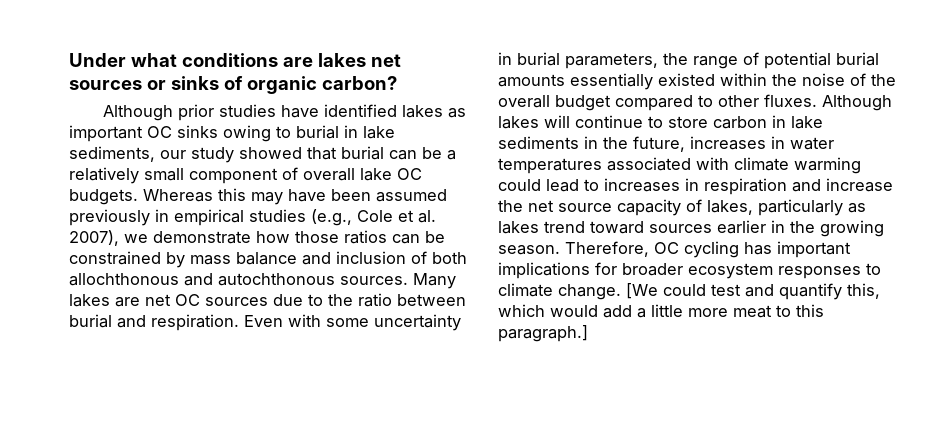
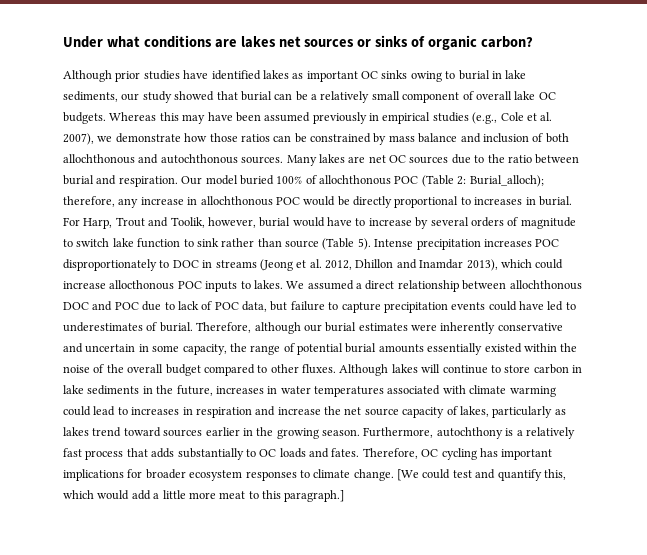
- Even with some uncertainty in burial parameters, the range of potential burial amounts essentially existed within the noise of the overall budget compared to other fluxes.
+ Our model buried 100% of allochthonous POC (Table 2: Burial_alloch); therefore, any increase in allochthonous POC would be directly proportional to increases in burial. For Harp, Trout and Toolik, however, burial would have to increase by several orders of magnitude to switch lake function to sink rather than source (Table 5). Intense precipitation increases POC disproportionately to DOC in streams (Jeong et al. 2012, Dhillon and Inamdar 2013), which could increase allocthonous POC inputs to lakes. We assumed a direct relationship between allochthonous DOC and POC due to lack of POC data, but failure to capture precipitation events could have led to underestimates of burial. Therefore, although our burial estimates were inherently conservative and uncertain in some capacity, the range of potential burial amounts essentially existed within the noise of the overall budget compared to other fluxes.
+ Furthermore, autochthony is a relatively fast process that adds substantially to OC loads and fates.

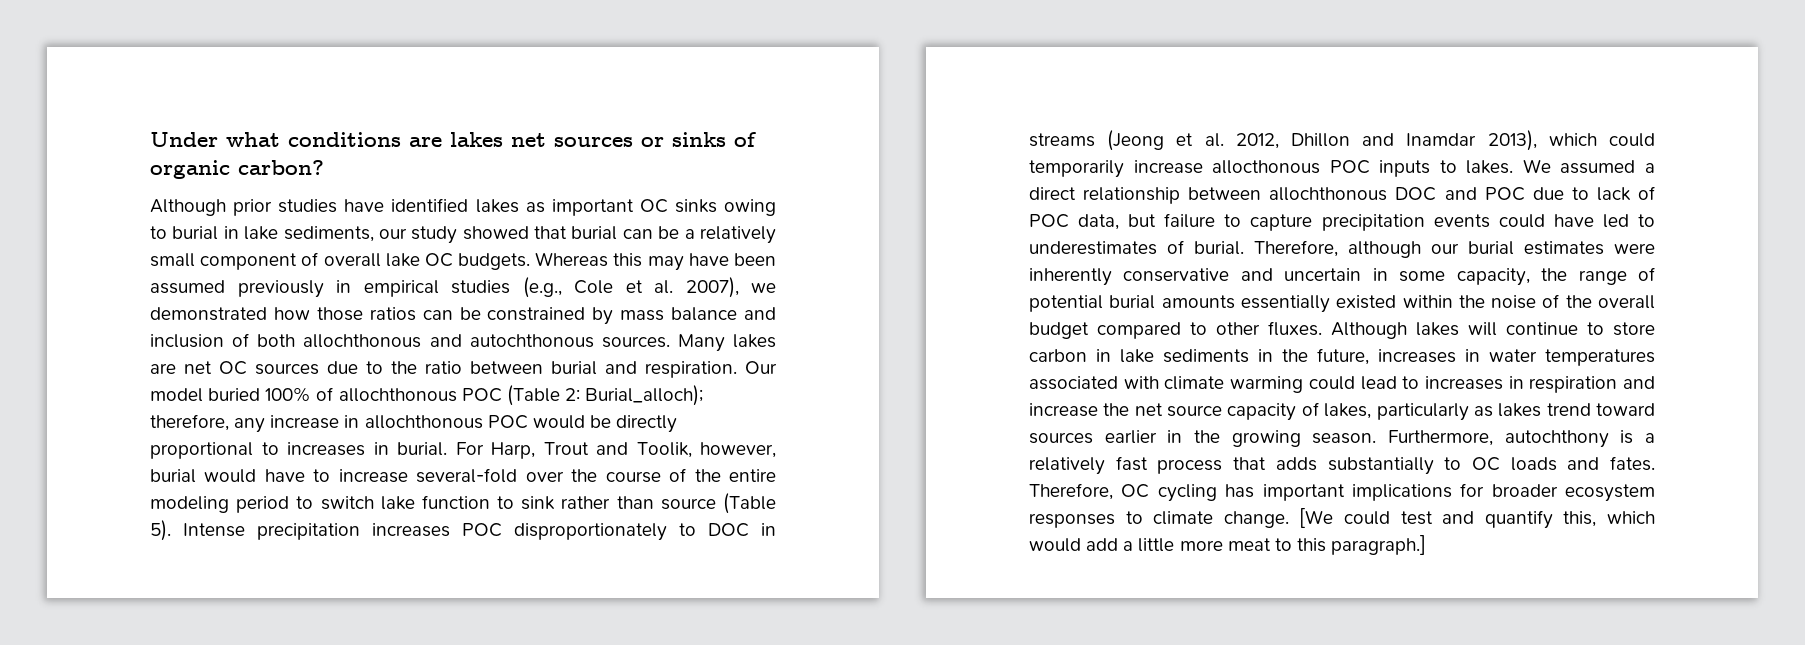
- Whereas this may have been assumed previously in empirical studies (e.g., Cole et al. 2007), we demonstrate how those ratios can be constrained by mass balance and inclusion of both allochthonous and autochthonous sources.
+ Whereas this may have been assumed previously in empirical studies (e.g., Cole et al. 2007), we demonstrated how those ratios can be constrained by mass balance and inclusion of both allochthonous and autochthonous sources.
- For Harp, Trout and Toolik, however, burial would have to increase by several orders of magnitude to switch lake function to sink rather than source (Table 5).
+ For Harp, Trout and Toolik, however, burial would have to increase several-fold over the course of the entire modeling period to switch lake function to sink rather than source (Table 5).
- Intense precipitation increases POC disproportionately to DOC in streams (Jeong et al. 2012, Dhillon and Inamdar 2013), which could increase allocthonous POC inputs to lakes.
+ Intense precipitation increases POC disproportionately to DOC in streams (Jeong et al. 2012, Dhillon and Inamdar 2013), which could temporarily increase allocthonous POC inputs to lakes.

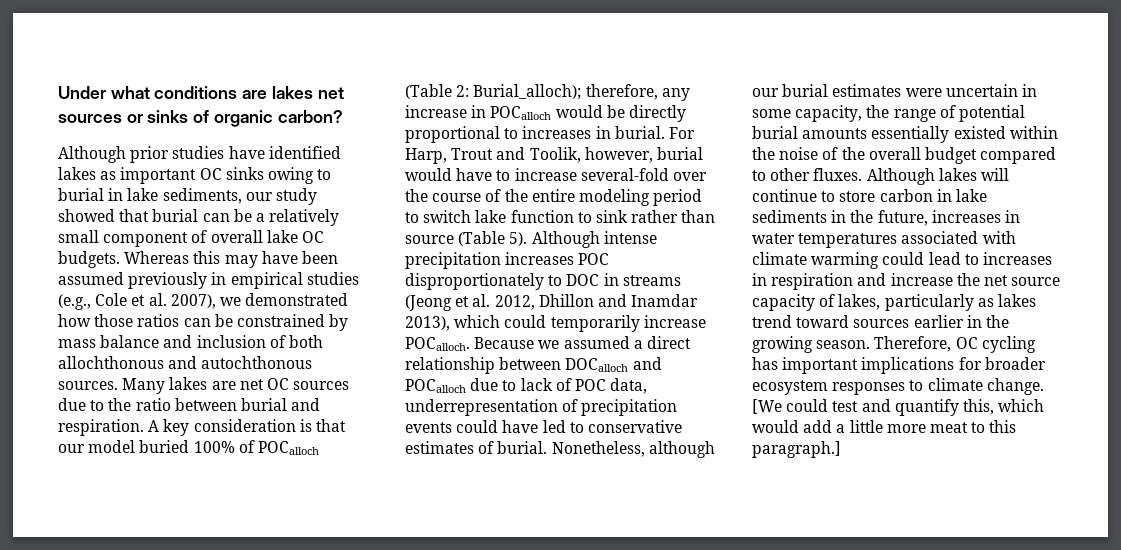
- Our model buried 100% of allochthonous POC (Table 2: Burial_alloch); therefore, any increase in allochthonous POC would be directly proportional to increases in burial.
+ A key consideration is that our model buried 100% of POCalloch (Table 2: Burial_alloch); therefore, any increase in POCalloch would be directly proportional to increases in burial.
- Intense precipitation increases POC disproportionately to DOC in streams (Jeong et al. 2012, Dhillon and Inamdar 2013), which could temporarily increase allocthonous POC inputs to lakes. We assumed a direct relationship between allochthonous DOC and POC due to lack of POC data, but failure to capture precipitation events could have led to underestimates of burial.
+ Although intense precipitation increases POC disproportionately to DOC in streams (Jeong et al. 2012, Dhillon and Inamdar 2013), which could temporarily increase POCalloch. Because we assumed a direct relationship between DOCalloch and POCalloch due to lack of POC data, underrepresentation of precipitation events could have led to conservative estimates of burial.
- Therefore, although our burial estimates were inherently conservative and uncertain in some capacity, the range of potential burial amounts essentially existed within the noise of the overall budget compared to other fluxes.
+ Nonetheless, although our burial estimates were uncertain in some capacity, the range of potential burial amounts essentially existed within the noise of the overall budget compared to other fluxes.
- Furthermore, autochthony is a relatively fast process that adds substantially to OC loads and fates.

